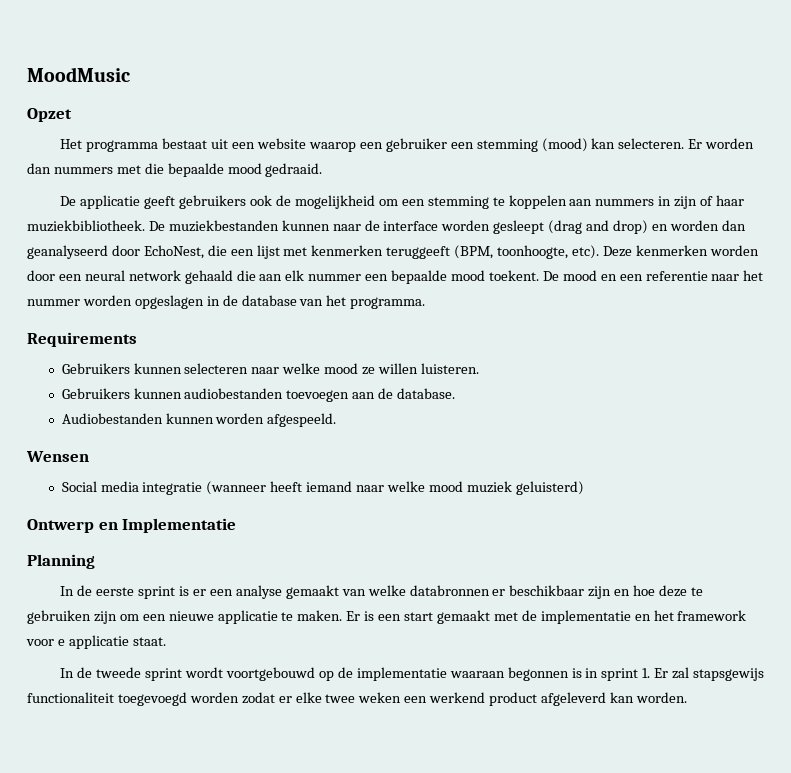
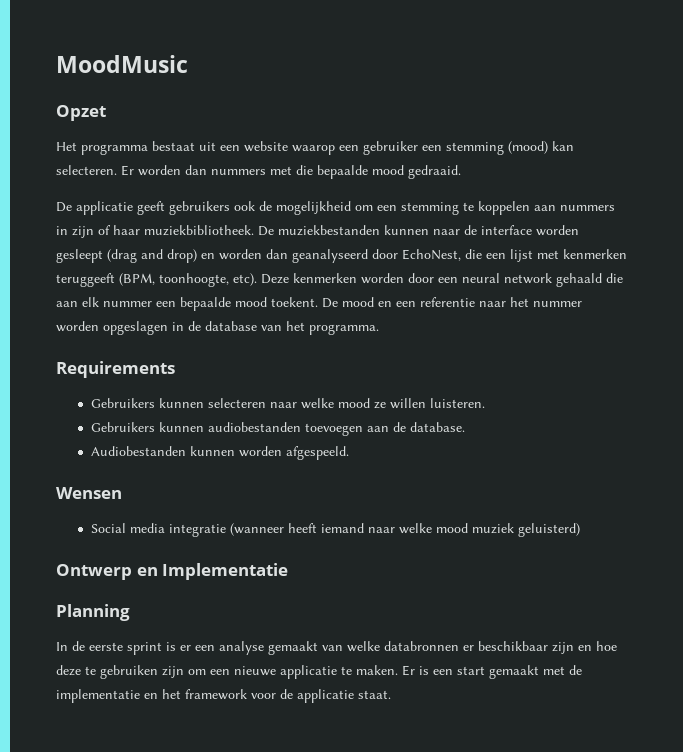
- Er is een start gemaakt met de implementatie en het framework voor e applicatie staat.
+ Er is een start gemaakt met de implementatie en het framework voor de applicatie staat.
- In de tweede sprint wordt voortgebouwd op de implementatie waaraan begonnen is in sprint 1. Er zal stapsgewijs functionaliteit toegevoegd worden zodat er elke twee weken een werkend product afgeleverd kan worden.

